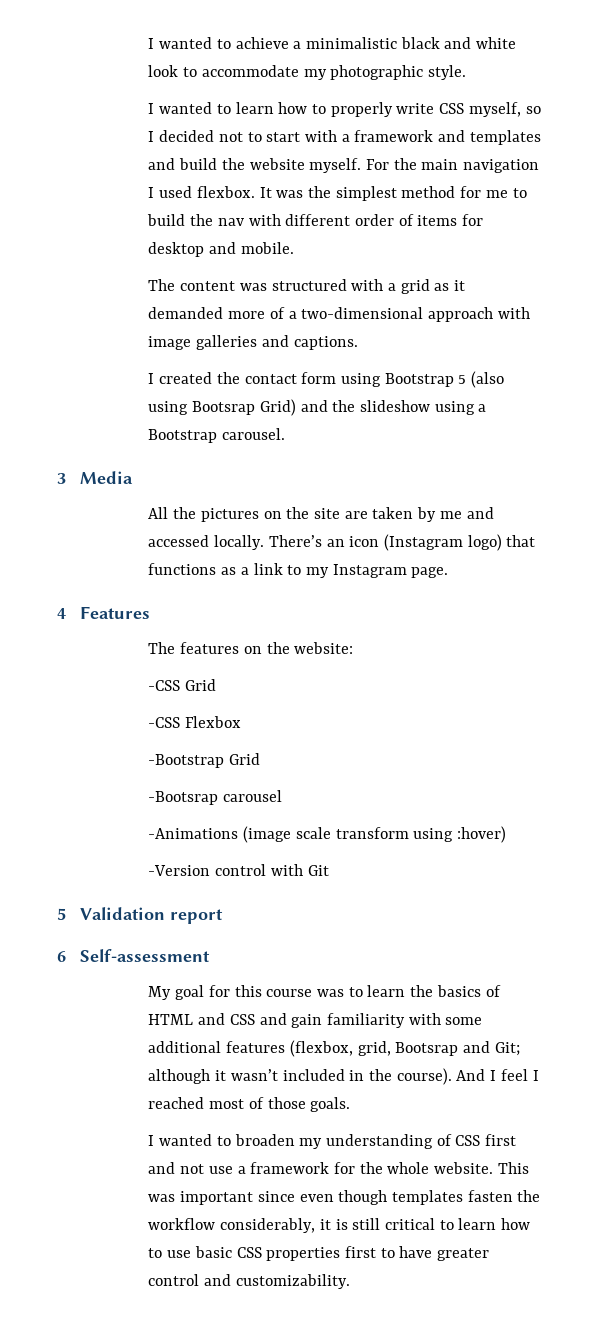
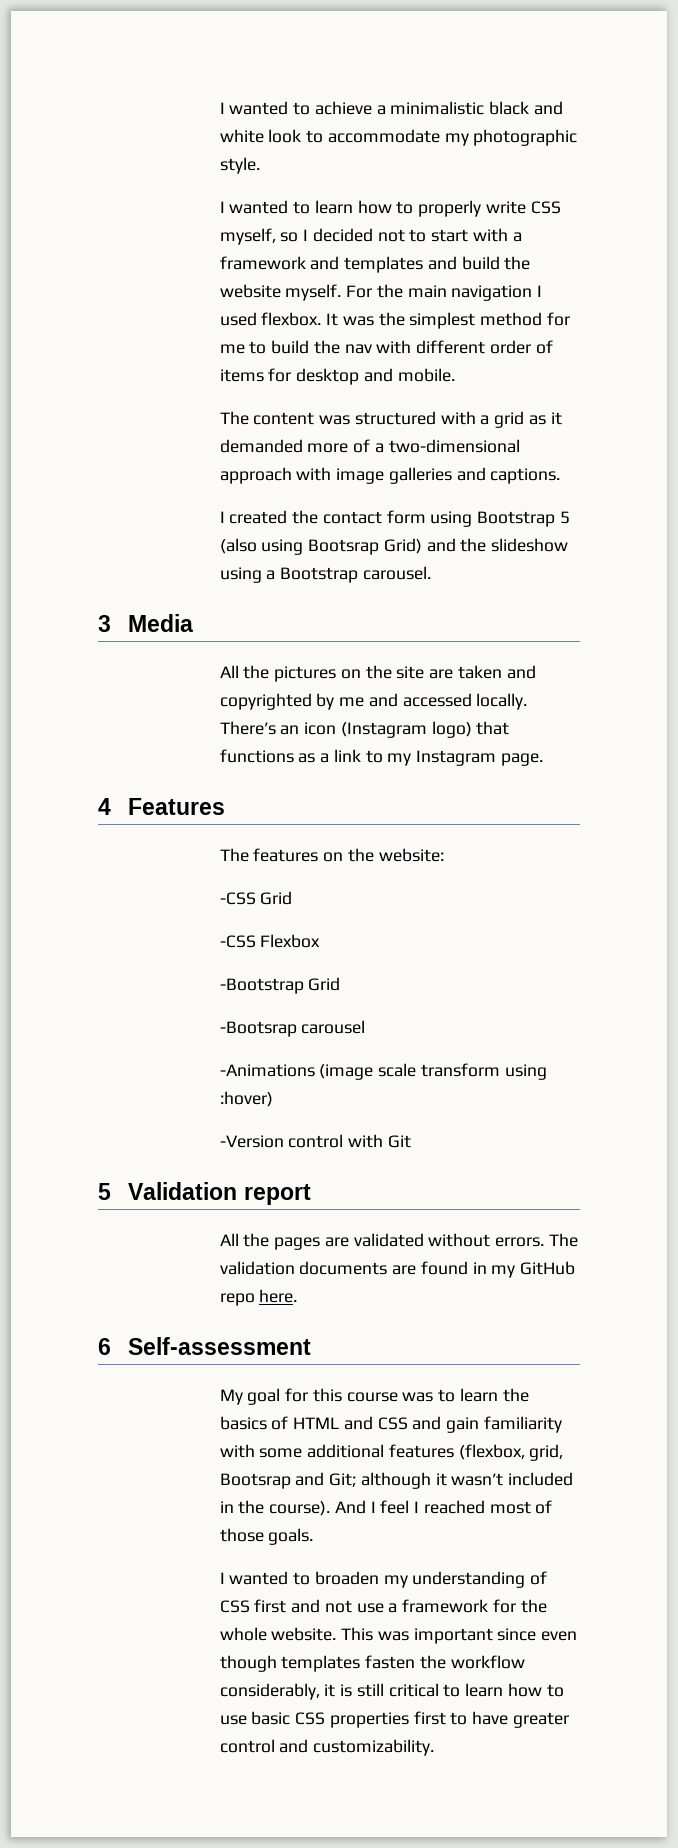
- All the pictures on the site are taken by me and accessed locally.
+ All the pictures on the site are taken and copyrighted by me and accessed locally.
+ All the pages are validated without errors. The validation documents are found in my GitHub repo here.

